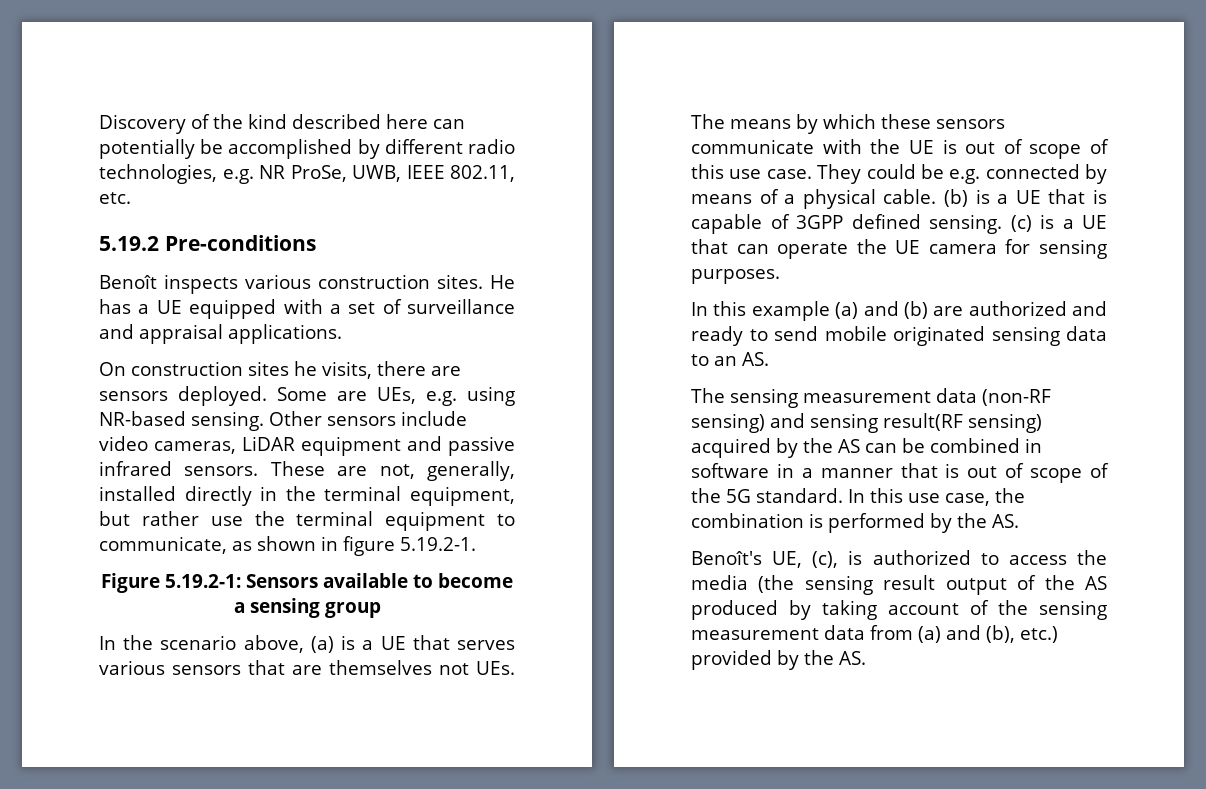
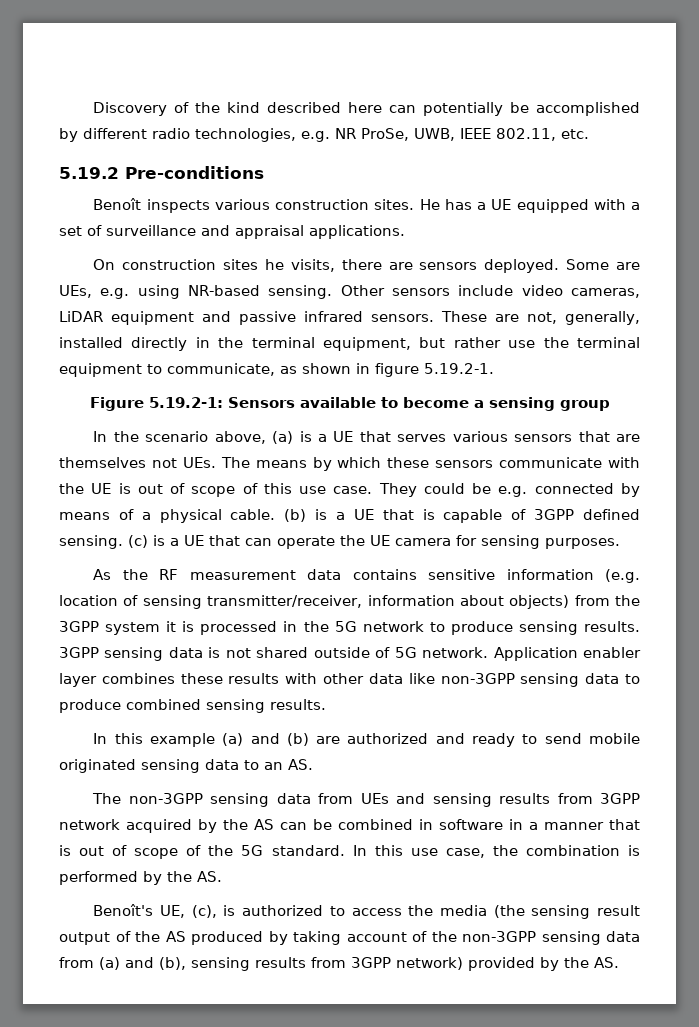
+ As the RF measurement data contains sensitive information (e.g. location of sensing transmitter/receiver, information about objects) from the 3GPP system it is processed in the 5G network to produce sensing results. 3GPP sensing data is not shared outside of 5G network. Application enabler layer combines these results with other data like non-3GPP sensing data to produce combined sensing results.
- The sensing measurement data (non-RF sensing) and sensing result(RF sensing) acquired by the AS can be combined in software in a manner that is out of scope of the 5G standard.
+ The non-3GPP sensing data from UEs and sensing results from 3GPP network acquired by the AS can be combined in software in a manner that is out of scope of the 5G standard.
- Benoît's UE, (c), is authorized to access the media (the sensing result output of the AS produced by taking account of the sensing measurement data from (a) and (b), etc.) provided by the AS.
+ Benoît's UE, (c), is authorized to access the media (the sensing result output of the AS produced by taking account of the non-3GPP sensing data from (a) and (b), sensing results from 3GPP network) provided by the AS.

